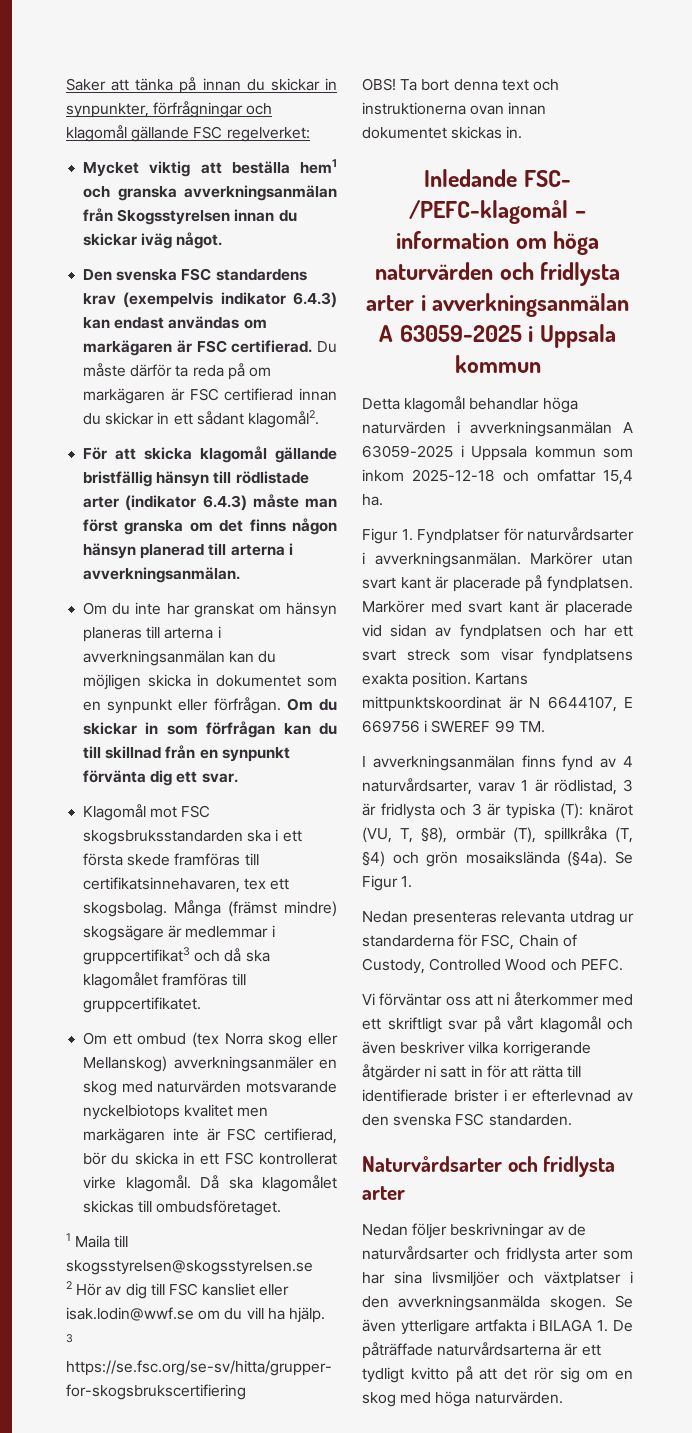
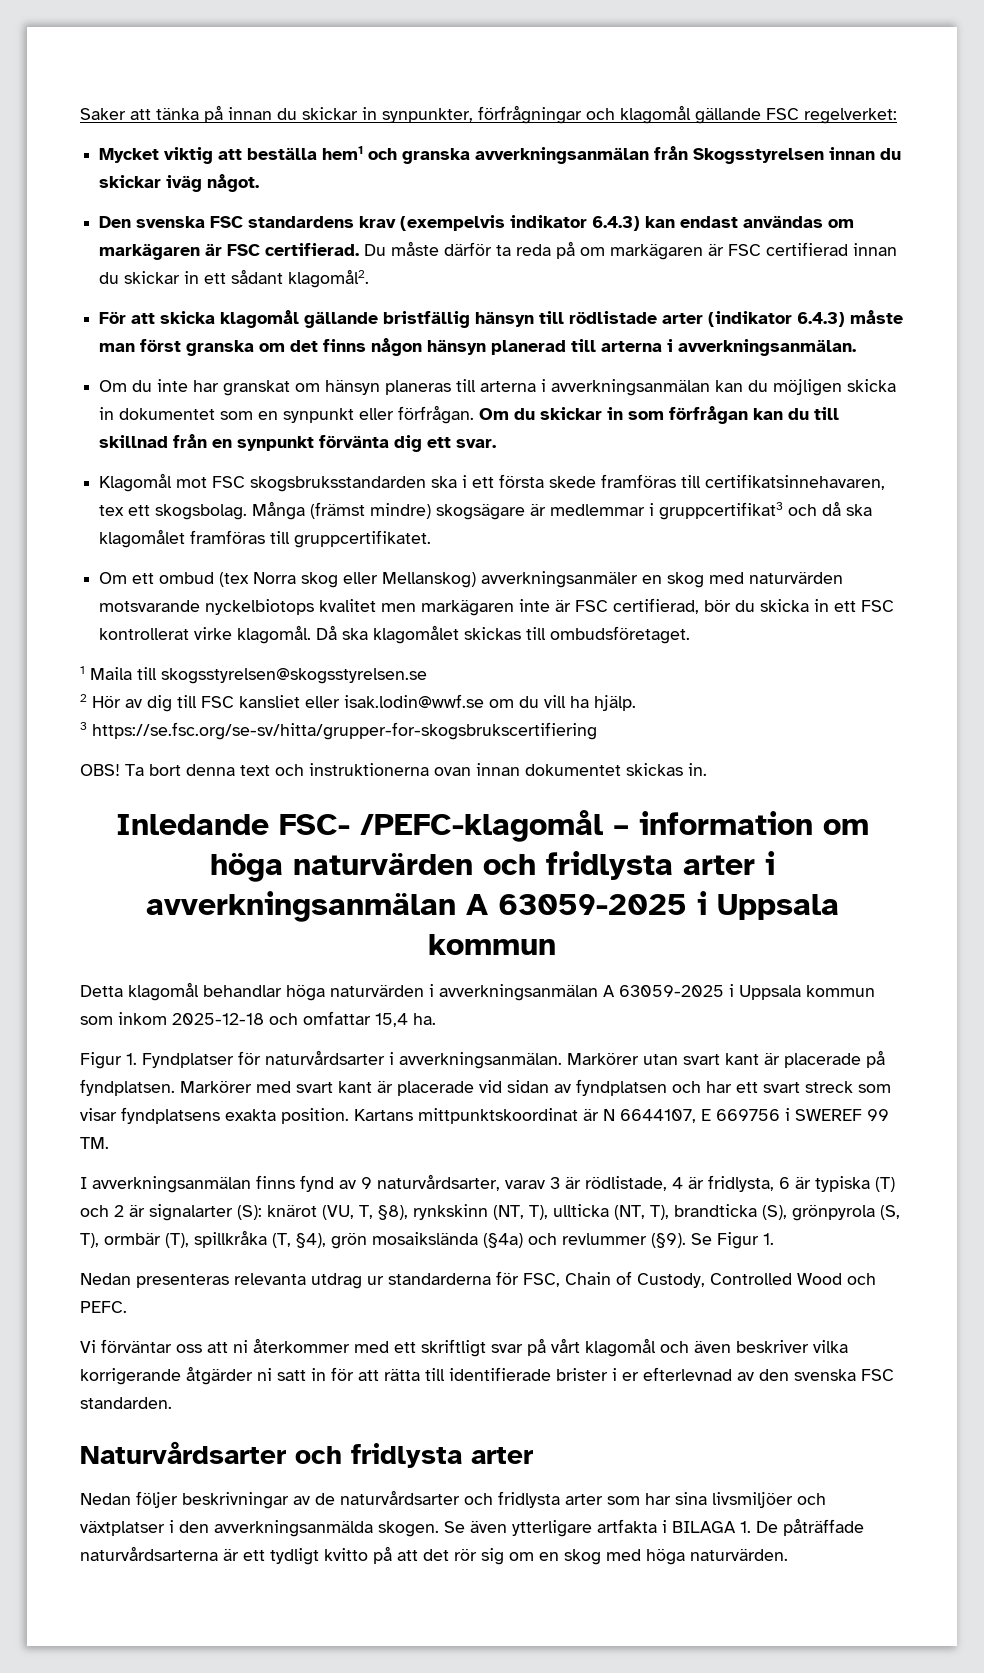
- I avverkningsanmälan finns fynd av 4 naturvårdsarter, varav 1 är rödlistad, 3 är fridlysta och 3 är typiska (T): knärot (VU, T, §8), ormbär (T), spillkråka (T, §4) och grön mosaikslända (§4a).
+ I avverkningsanmälan finns fynd av 9 naturvårdsarter, varav 3 är rödlistade, 4 är fridlysta, 6 är typiska (T) och 2 är signalarter (S): knärot (VU, T, §8), rynkskinn (NT, T), ullticka (NT, T), brandticka (S), grönpyrola (S, T), ormbär (T), spillkråka (T, §4), grön mosaikslända (§4a) och revlummer (§9).

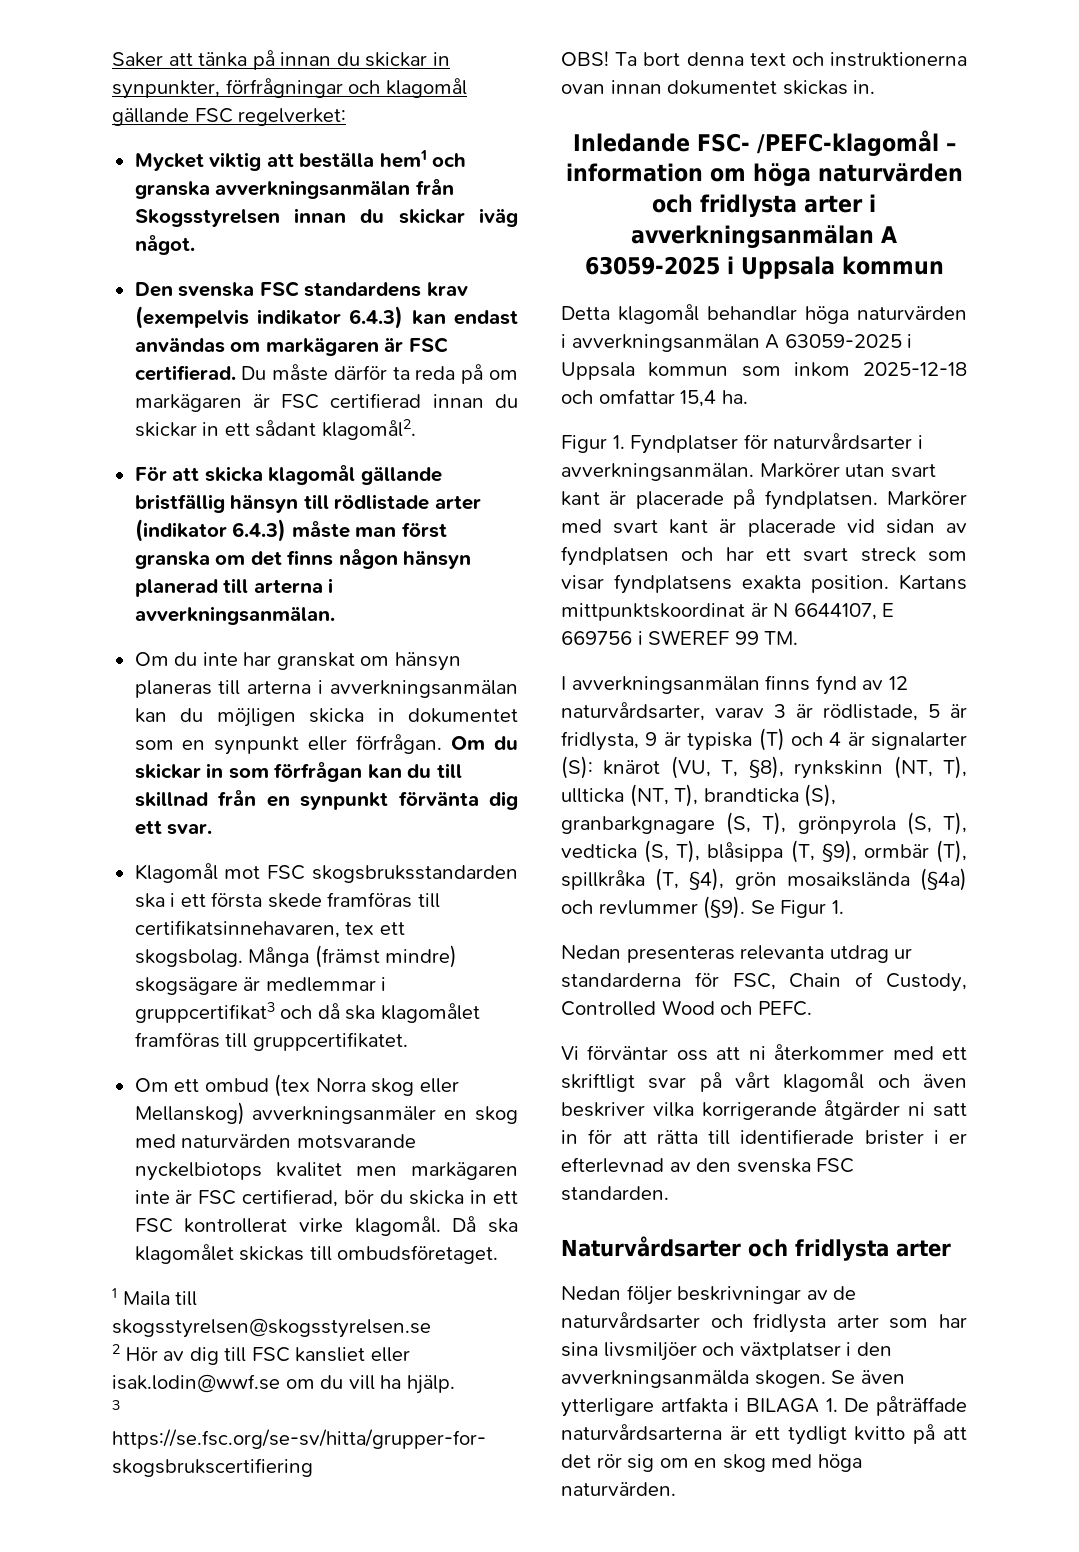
- I avverkningsanmälan finns fynd av 9 naturvårdsarter, varav 3 är rödlistade, 4 är fridlysta, 6 är typiska (T) och 2 är signalarter (S): knärot (VU, T, §8), rynkskinn (NT, T), ullticka (NT, T), brandticka (S), grönpyrola (S, T), ormbär (T), spillkråka (T, §4), grön mosaikslända (§4a) och revlummer (§9).
+ I avverkningsanmälan finns fynd av 12 naturvårdsarter, varav 3 är rödlistade, 5 är fridlysta, 9 är typiska (T) och 4 är signalarter (S): knärot (VU, T, §8), rynkskinn (NT, T), ullticka (NT, T), brandticka (S), granbarkgnagare (S, T), grönpyrola (S, T), vedticka (S, T), blåsippa (T, §9), ormbär (T), spillkråka (T, §4), grön mosaikslända (§4a) och revlummer (§9).

